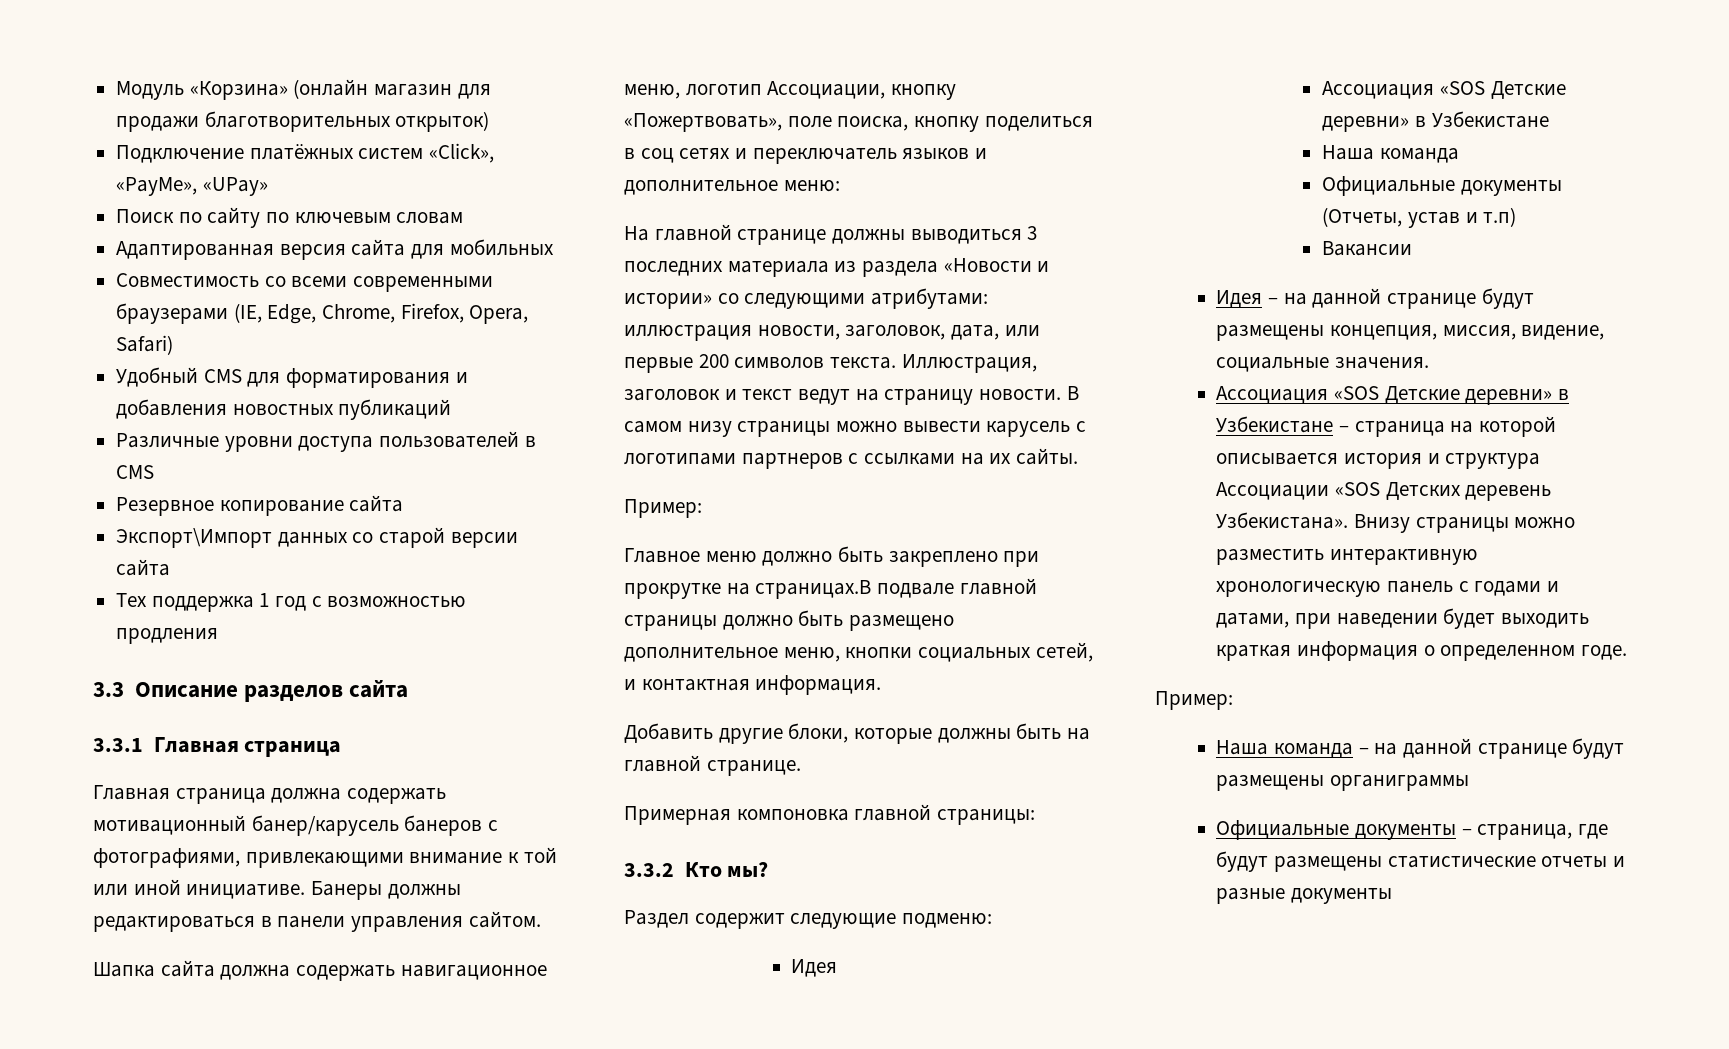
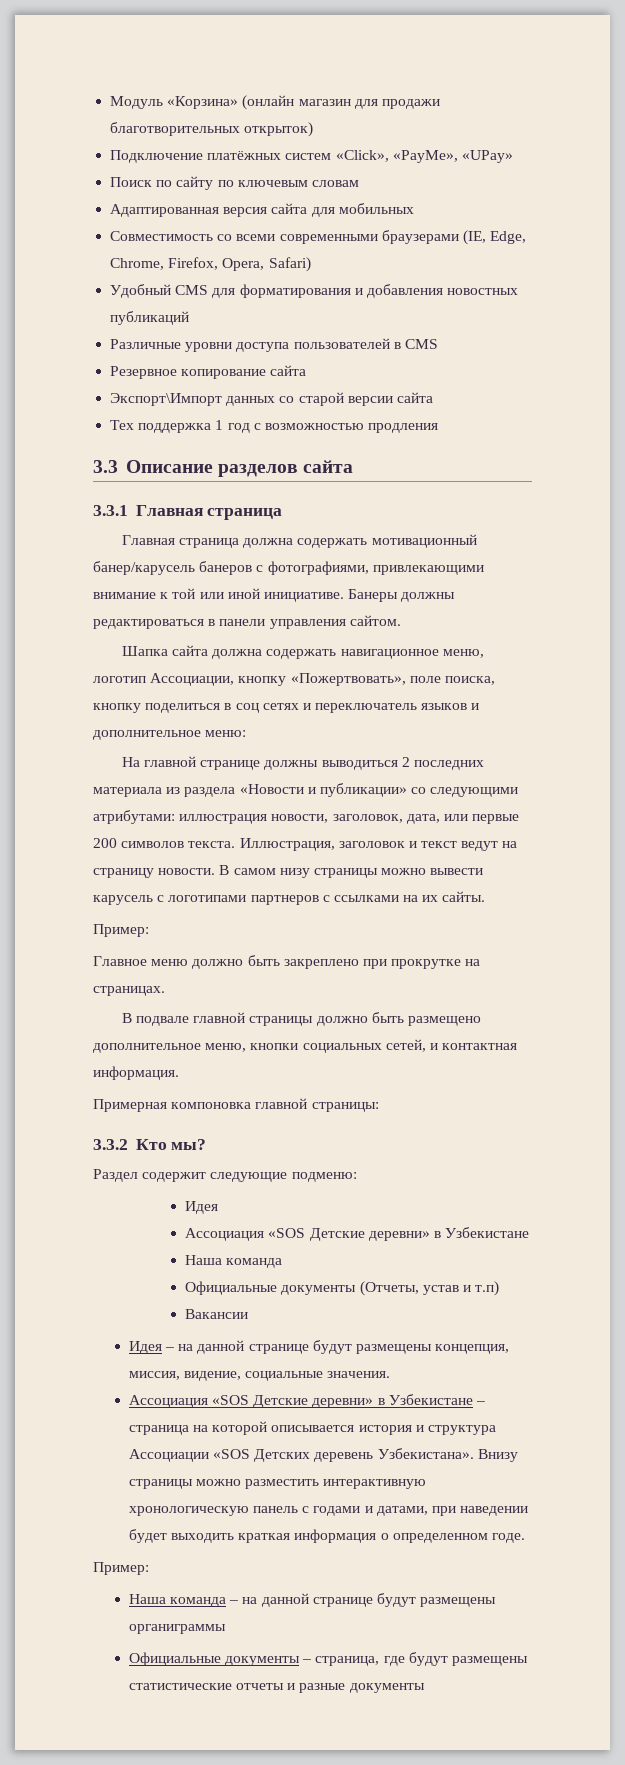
- На главной странице должны выводиться 3 последних материала из раздела «Новости и истории» со следующими атрибутами: иллюстрация новости, заголовок, дата, или первые 200 символов текста.
+ На главной странице должны выводиться 2 последних материала из раздела «Новости и публикации» со следующими атрибутами: иллюстрация новости, заголовок, дата, или первые 200 символов текста.
- Главное меню должно быть закреплено при прокрутке на страницах.В подвале главной страницы должно быть размещено дополнительное меню, кнопки социальных сетей, и контактная информация.
+ Главное меню должно быть закреплено при прокрутке на страницах.
+ В подвале главной страницы должно быть размещено дополнительное меню, кнопки социальных сетей, и контактная информация.
- Добавить другие блоки, которые должны быть на главной странице.

